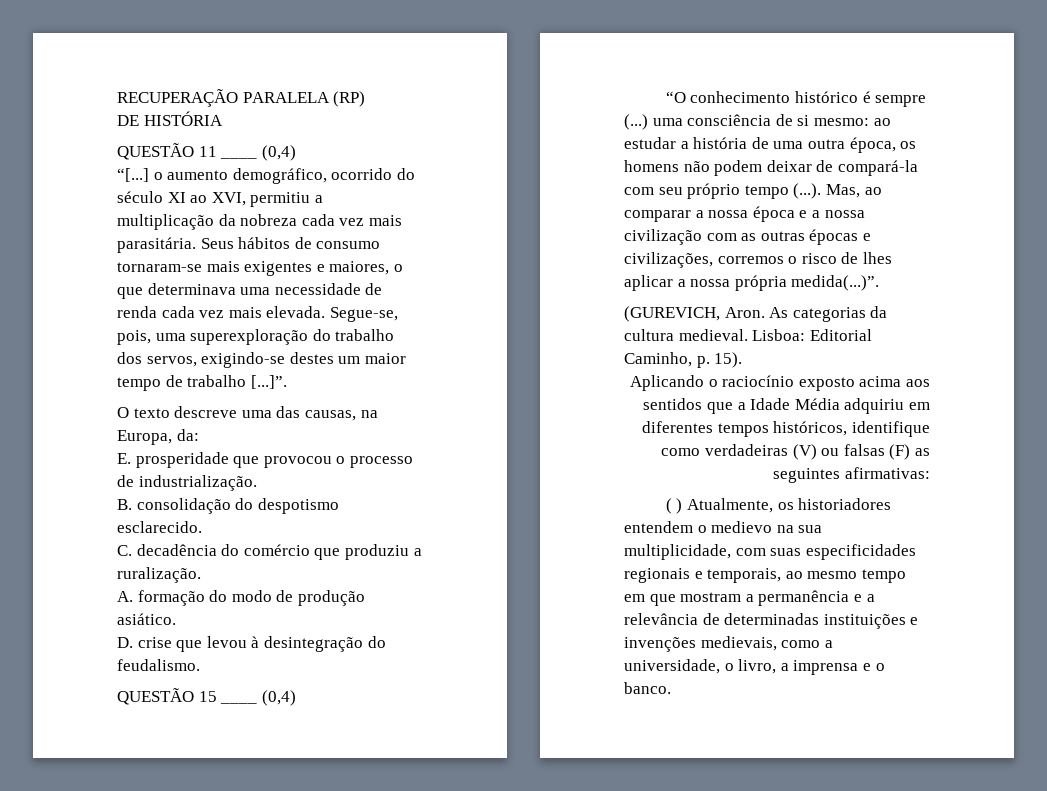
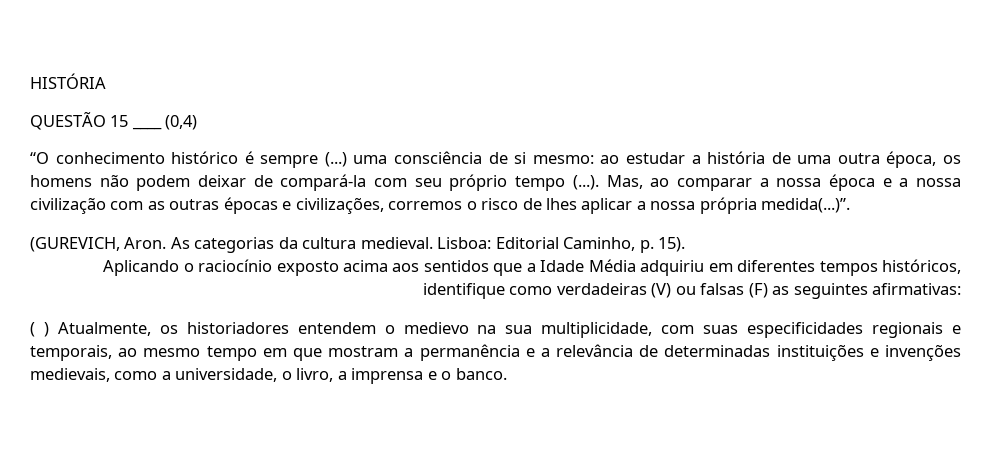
- RECUPERAÇÃO PARALELA (RP)
- DE HISTÓRIA
- QUESTÃO 11 ____ (0,4)
- “[...] o aumento demográfico, ocorrido do século XI ao XVI, permitiu a multiplicação da nobreza cada vez mais parasitária. Seus hábitos de consumo tornaram-se mais exigentes e maiores, o que determinava uma necessidade de renda cada vez mais elevada. Segue-se, pois, uma superexploração do trabalho dos servos, exigindo-se destes um maior tempo de trabalho [...]”.
- O texto descreve uma das causas, na Europa, da:
- E. prosperidade que provocou o processo de industrialização.
- B. consolidação do despotismo esclarecido.
- C. decadência do comércio que produziu a ruralização.
- A. formação do modo de produção asiático.
- D. crise que levou à desintegração do feudalismo.
+ HISTÓRIA

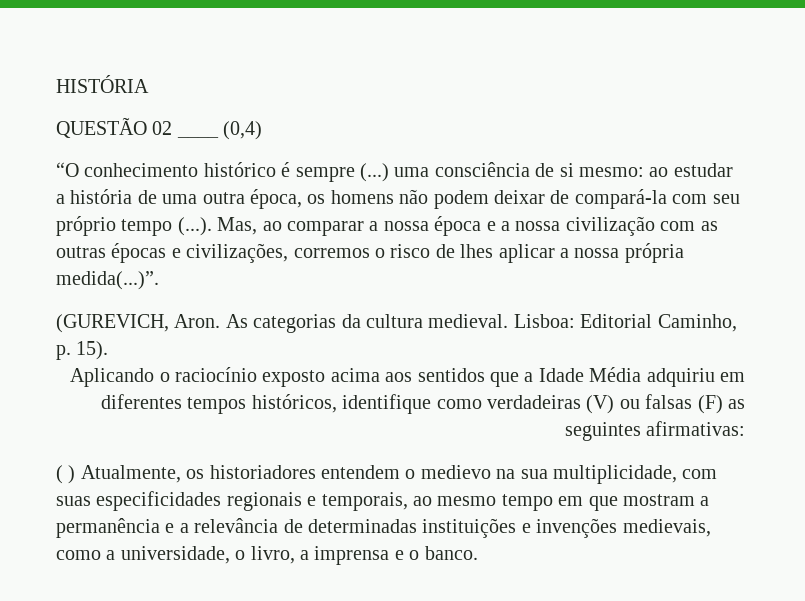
- QUESTÃO 15 ____ (0,4)
+ QUESTÃO 02 ____ (0,4)

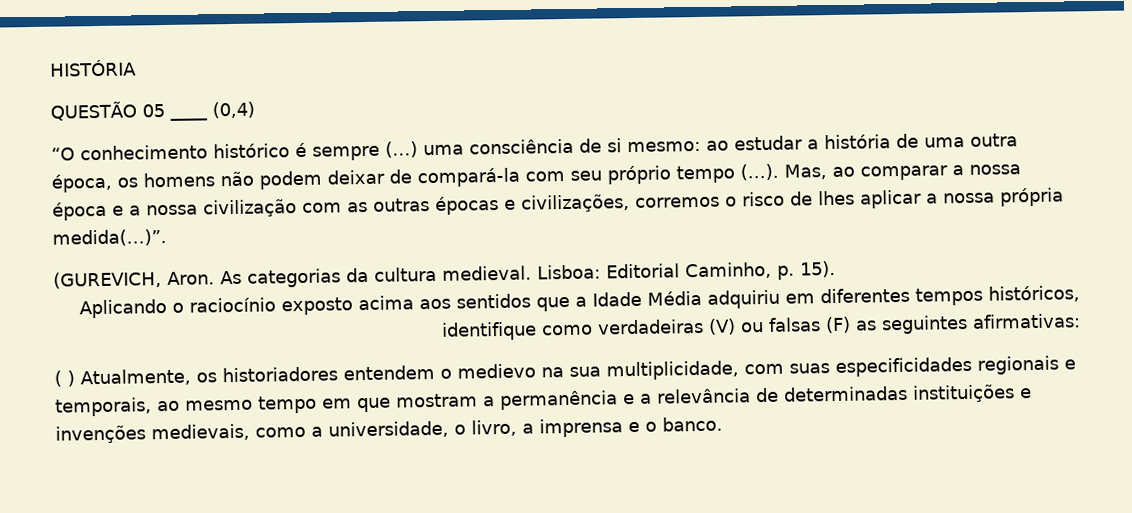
- QUESTÃO 02 ____ (0,4)
+ QUESTÃO 05 ____ (0,4)

